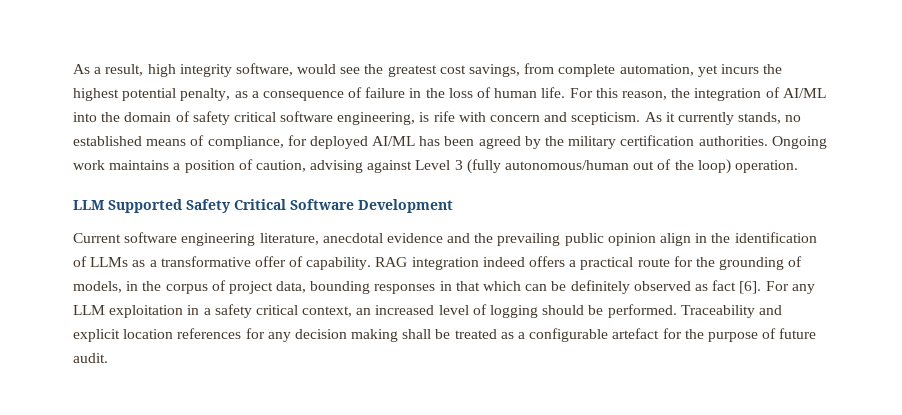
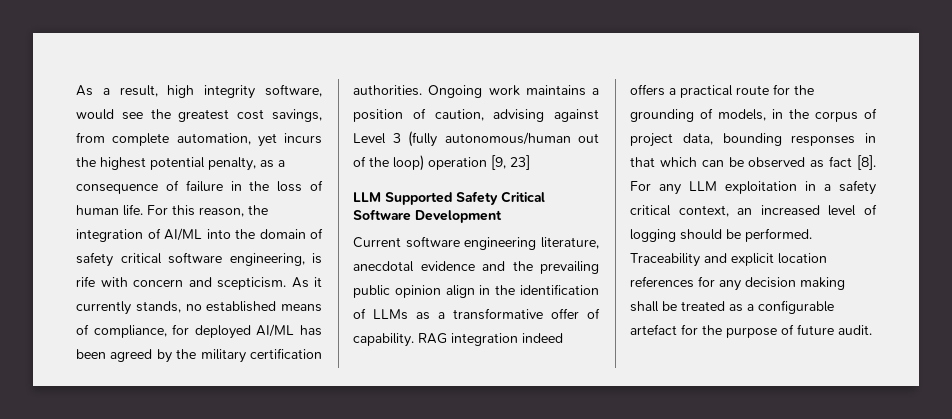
- Ongoing work maintains a position of caution, advising against Level 3 (fully autonomous/human out of the loop) operation.
+ Ongoing work maintains a position of caution, advising against Level 3 (fully autonomous/human out of the loop) operation [9, 23]
- RAG integration indeed offers a practical route for the grounding of models, in the corpus of project data, bounding responses in that which can be definitely observed as fact [6].
+ RAG integration indeed offers a practical route for the grounding of models, in the corpus of project data, bounding responses in that which can be observed as fact [8].

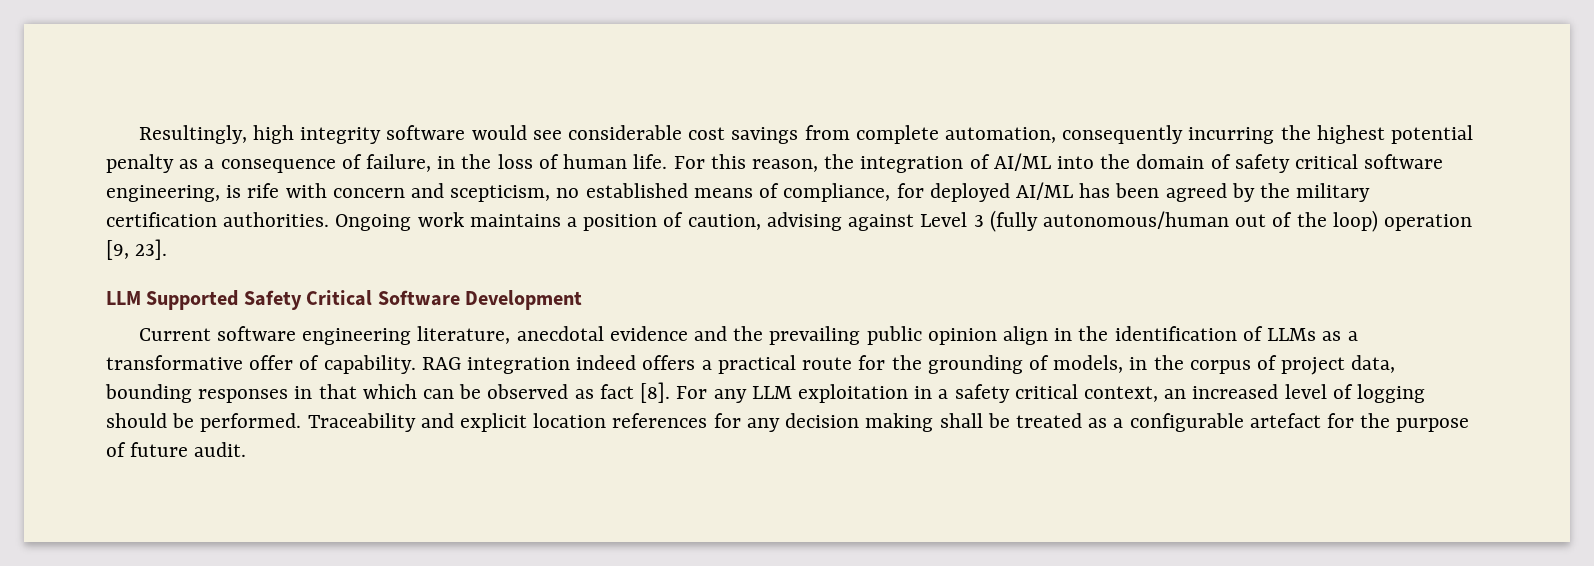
- As a result, high integrity software, would see the greatest cost savings, from complete automation, yet incurs the highest potential penalty, as a consequence of failure in the loss of human life.
+ Resultingly, high integrity software would see considerable cost savings from complete automation, consequently incurring the highest potential penalty as a consequence of failure, in the loss of human life.
- For this reason, the integration of AI/ML into the domain of safety critical software engineering, is rife with concern and scepticism. As it currently stands, no established means of compliance, for deployed AI/ML has been agreed by the military certification authorities.
+ For this reason, the integration of AI/ML into the domain of safety critical software engineering, is rife with concern and scepticism, no established means of compliance, for deployed AI/ML has been agreed by the military certification authorities.
- Ongoing work maintains a position of caution, advising against Level 3 (fully autonomous/human out of the loop) operation [9, 23]
+ Ongoing work maintains a position of caution, advising against Level 3 (fully autonomous/human out of the loop) operation [9, 23].

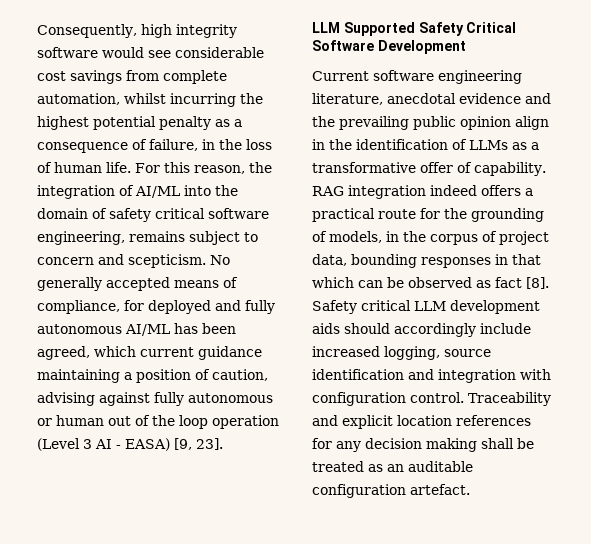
- Resultingly, high integrity software would see considerable cost savings from complete automation, consequently incurring the highest potential penalty as a consequence of failure, in the loss of human life.
+ Consequently, high integrity software would see considerable cost savings from complete automation, whilst incurring the highest potential penalty as a consequence of failure, in the loss of human life.
- For this reason, the integration of AI/ML into the domain of safety critical software engineering, is rife with concern and scepticism, no established means of compliance, for deployed AI/ML has been agreed by the military certification authorities. Ongoing work maintains a position of caution, advising against Level 3 (fully autonomous/human out of the loop) operation [9, 23].
+ For this reason, the integration of AI/ML into the domain of safety critical software engineering, remains subject to concern and scepticism. No generally accepted means of compliance, for deployed and fully autonomous AI/ML has been agreed, which current guidance maintaining a position of caution, advising against fully autonomous or human out of the loop operation (Level 3 AI - EASA) [9, 23].
- For any LLM exploitation in a safety critical context, an increased level of logging should be performed.
+ Safety critical LLM development aids should accordingly include increased logging, source identification and integration with configuration control.
- Traceability and explicit location references for any decision making shall be treated as a configurable artefact for the purpose of future audit.
+ Traceability and explicit location references for any decision making shall be treated as an auditable configuration artefact.

